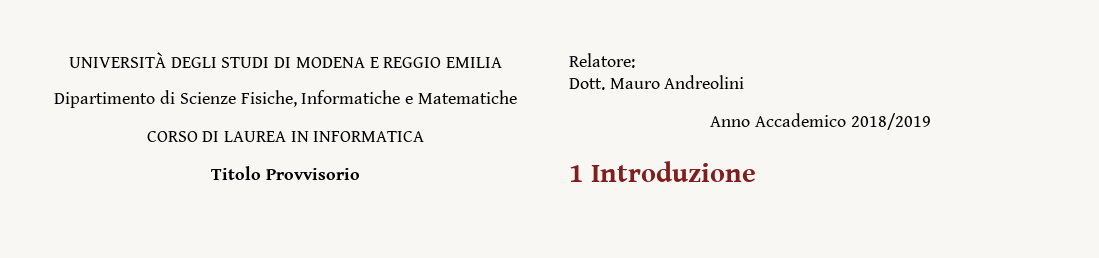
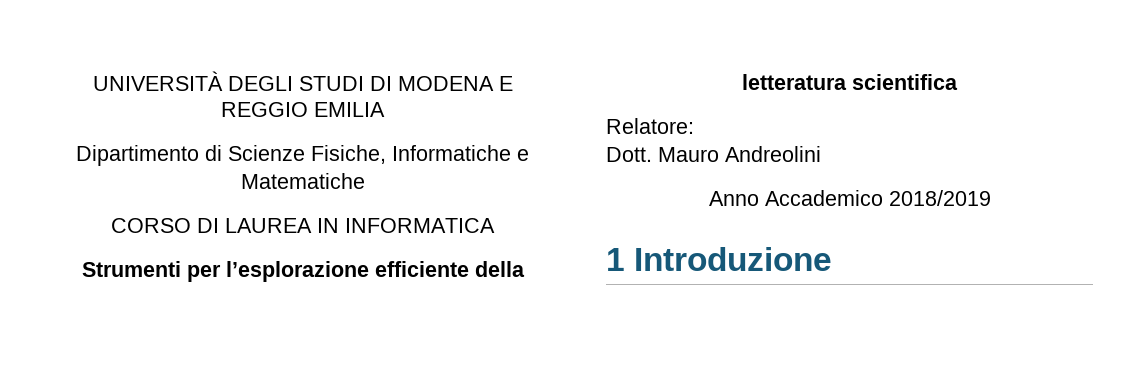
- Titolo Provvisorio
+ Strumenti per l’esplorazione efficiente della letteratura scientifica

